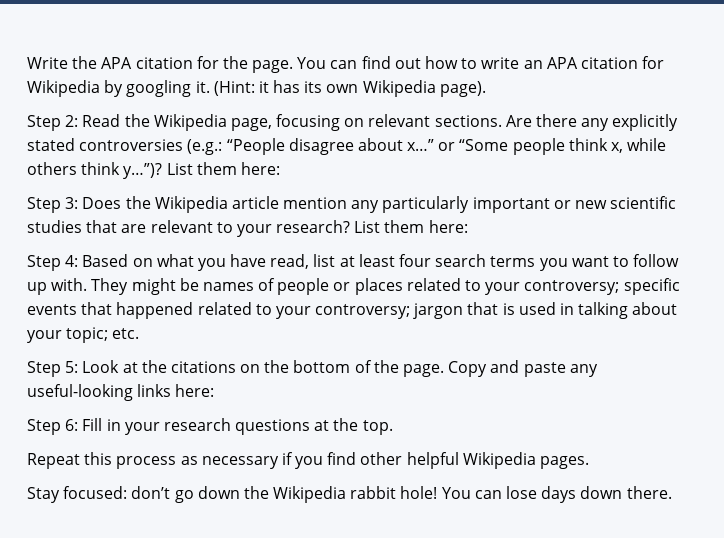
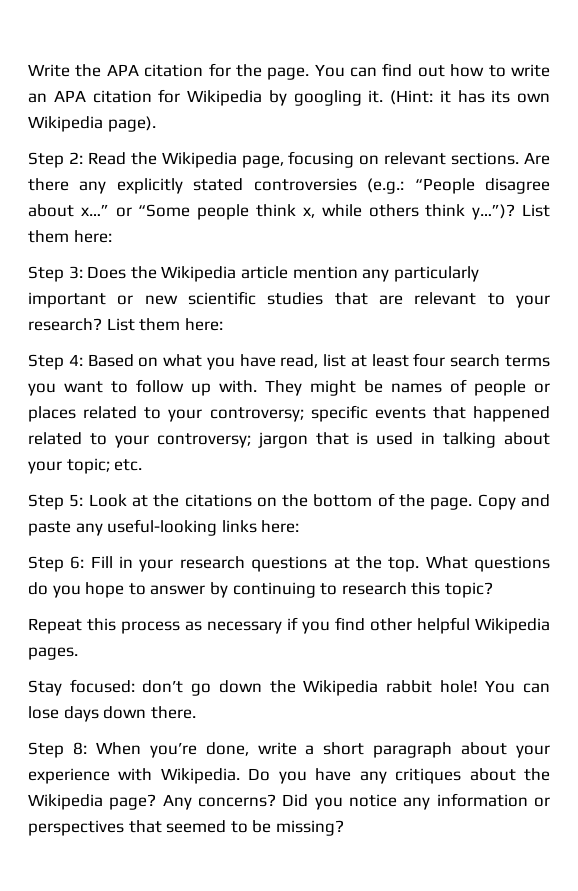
+ What questions do you hope to answer by continuing to research this topic?
+ Step 8: When you’re done, write a short paragraph about your experience with Wikipedia. Do you have any critiques about the Wikipedia page? Any concerns? Did you notice any information or perspectives that seemed to be missing?

